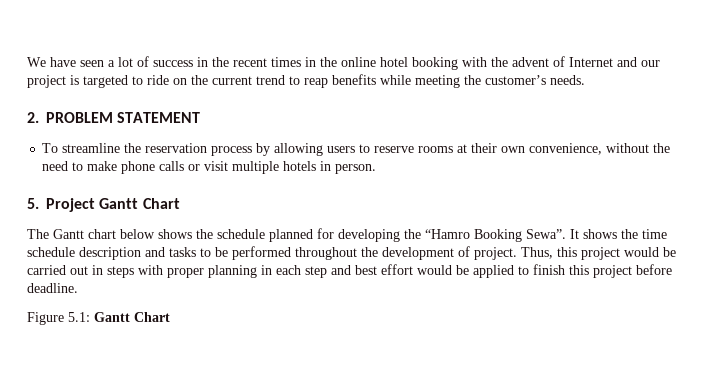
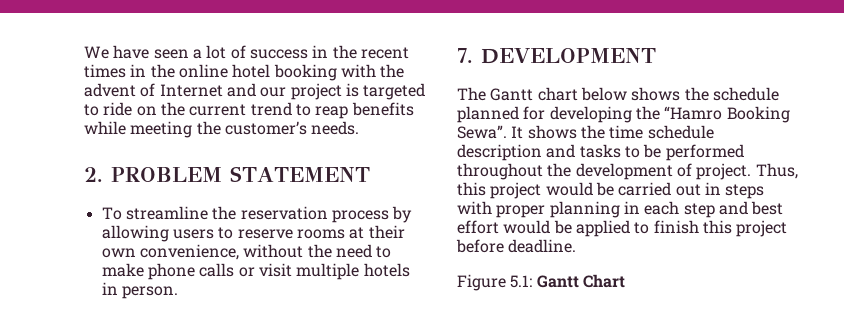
- 5. Project Gantt Chart
+ 7. DEVELOPMENT

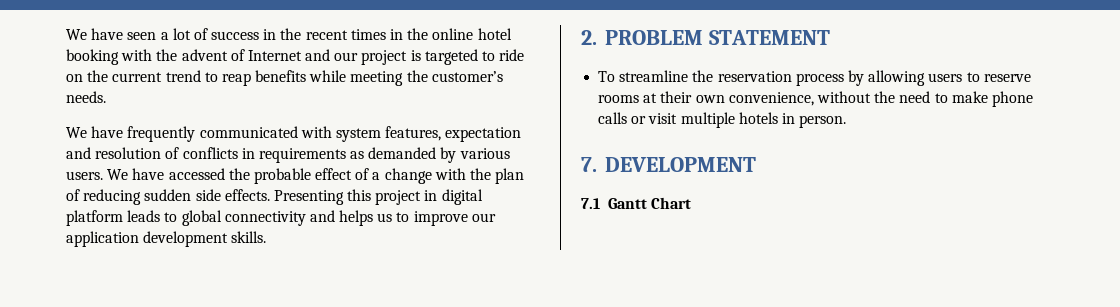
+ We have frequently communicated with system features, expectation and resolution of conflicts in requirements as demanded by various users. We have accessed the probable effect of a change with the plan of reducing sudden side effects. Presenting this project in digital platform leads to global connectivity and helps us to improve our application development skills.
- The Gantt chart below shows the schedule planned for developing the “Hamro Booking Sewa”. It shows the time schedule description and tasks to be performed throughout the development of project. Thus, this project would be carried out in steps with proper planning in each step and best effort would be applied to finish this project before deadline.
- Figure 5.1: Gantt Chart
+ 7.1 Gantt Chart

